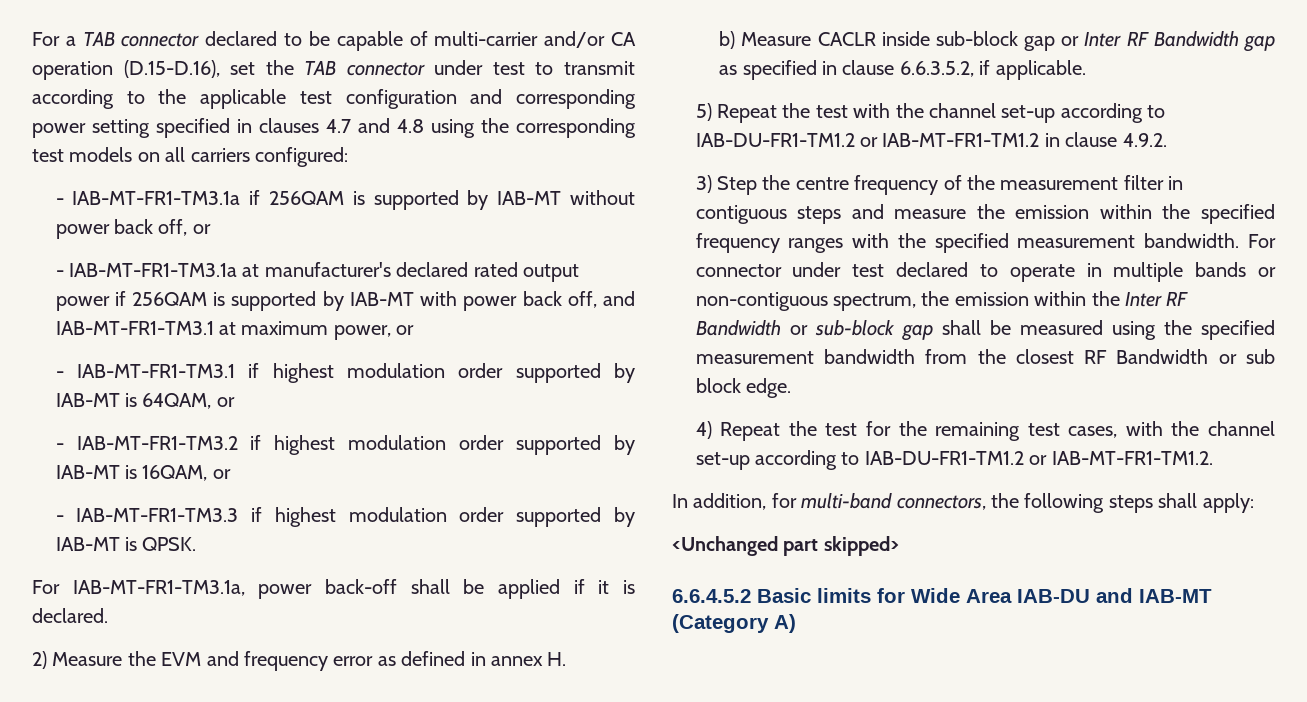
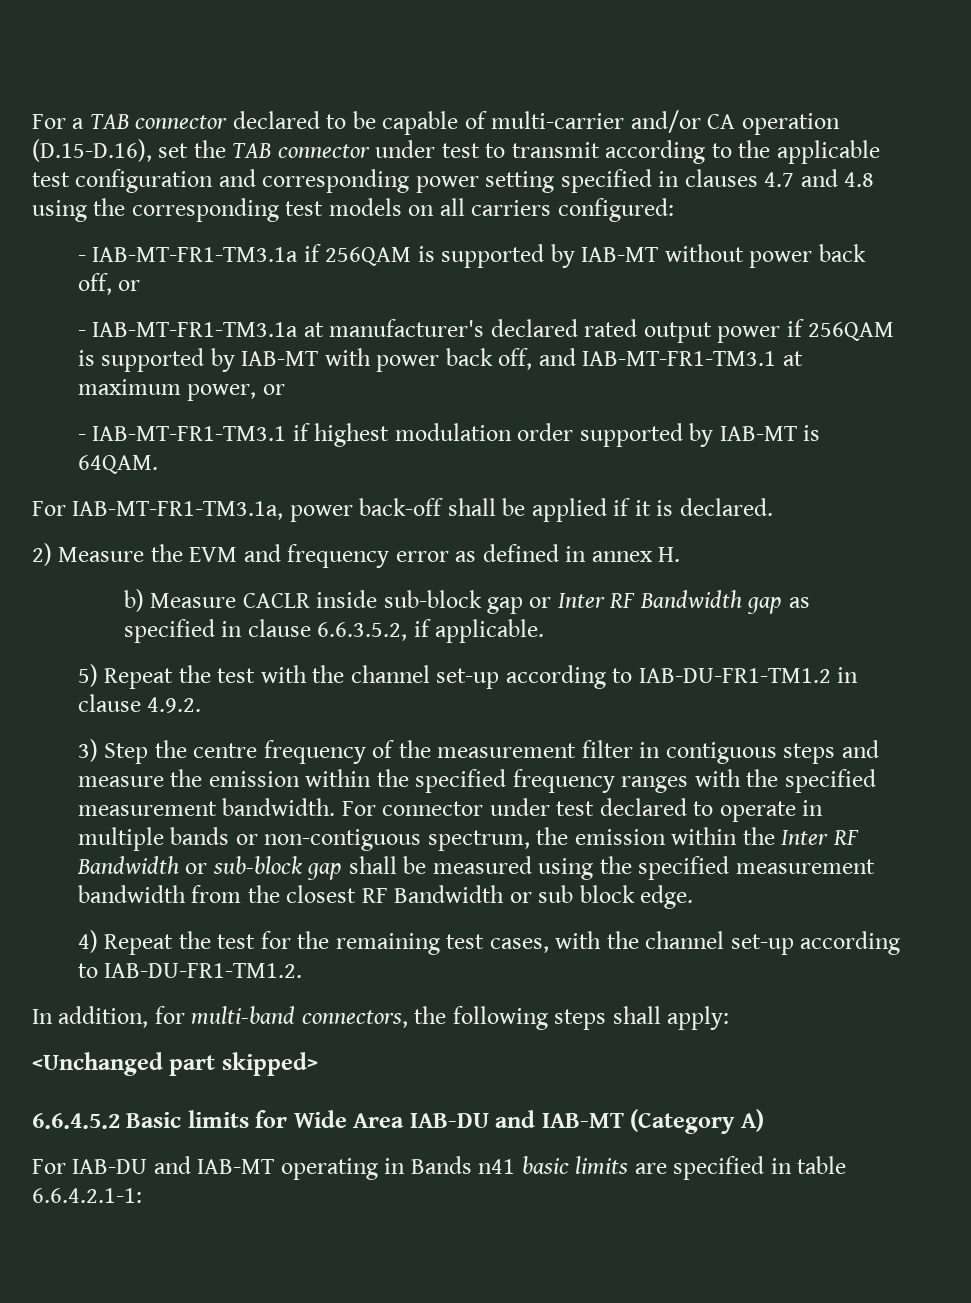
- - IAB-MT-FR1-TM3.1 if highest modulation order supported by IAB-MT is 64QAM, or
- - IAB-MT-FR1-TM3.2 if highest modulation order supported by IAB-MT is 16QAM, or
- - IAB-MT-FR1-TM3.3 if highest modulation order supported by IAB-MT is QPSK.
+ - IAB-MT-FR1-TM3.1 if highest modulation order supported by IAB-MT is 64QAM.
- 5) Repeat the test with the channel set-up according to IAB-DU-FR1-TM1.2 or IAB-MT-FR1-TM1.2 in clause 4.9.2.
+ 5) Repeat the test with the channel set-up according to IAB-DU-FR1-TM1.2 in clause 4.9.2.
- 4) Repeat the test for the remaining test cases, with the channel set-up according to IAB-DU-FR1-TM1.2 or IAB-MT-FR1-TM1.2.
+ 4) Repeat the test for the remaining test cases, with the channel set-up according to IAB-DU-FR1-TM1.2.
+ For IAB-DU and IAB-MT operating in Bands n41 basic limits are specified in table 6.6.4.2.1-1:

